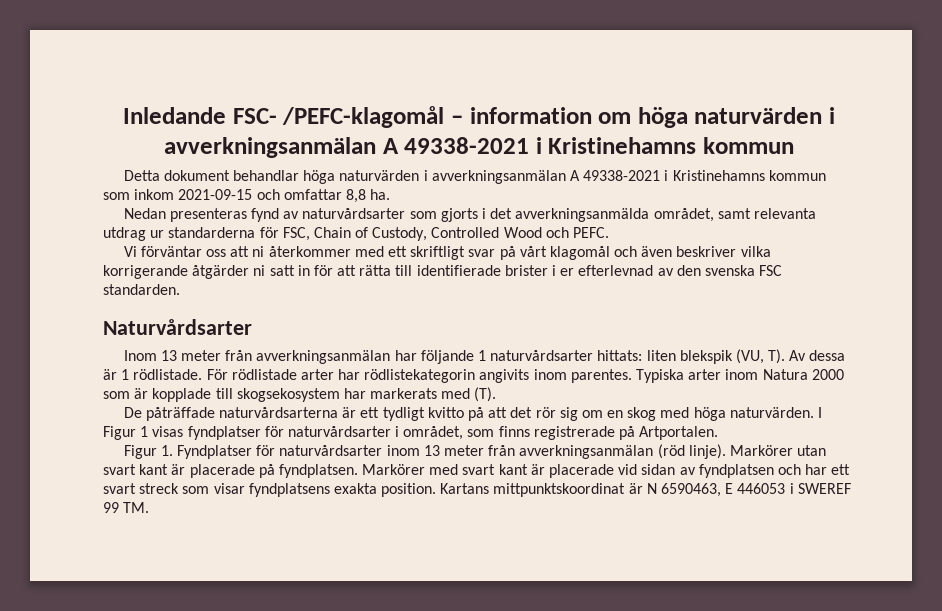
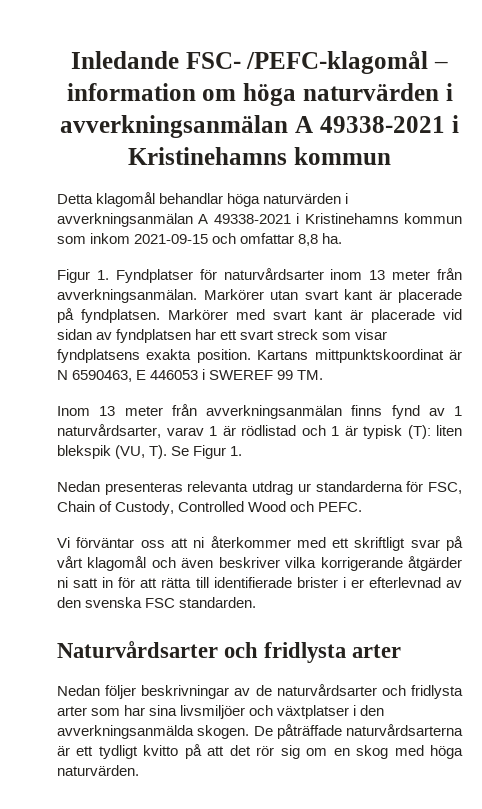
- Detta dokument behandlar höga naturvärden i avverkningsanmälan A 49338-2021 i Kristinehamns kommun som inkom 2021-09-15 och omfattar 8,8 ha.
+ Detta klagomål behandlar höga naturvärden i avverkningsanmälan A 49338-2021 i Kristinehamns kommun som inkom 2021-09-15 och omfattar 8,8 ha.
- Nedan presenteras fynd av naturvårdsarter som gjorts i det avverkningsanmälda området, samt relevanta utdrag ur standarderna för FSC, Chain of Custody, Controlled Wood och PEFC.
+ Figur 1. Fyndplatser för naturvårdsarter inom 13 meter från avverkningsanmälan. Markörer utan svart kant är placerade på fyndplatsen. Markörer med svart kant är placerade vid sidan av fyndplatsen har ett svart streck som visar fyndplatsens exakta position. Kartans mittpunktskoordinat är N 6590463, E 446053 i SWEREF 99 TM.
+ Inom 13 meter från avverkningsanmälan finns fynd av 1 naturvårdsarter, varav 1 är rödlistad och 1 är typisk (T): liten blekspik (VU, T). Se Figur 1.
+ Nedan presenteras relevanta utdrag ur standarderna för FSC, Chain of Custody, Controlled Wood och PEFC.
- Naturvårdsarter
- Inom 13 meter från avverkningsanmälan har följande 1 naturvårdsarter hittats: liten blekspik (VU, T). Av dessa är 1 rödlistade. För rödlistade arter har rödlistekategorin angivits inom parentes. Typiska arter inom Natura 2000 som är kopplade till skogsekosystem har markerats med (T).
- De påträffade naturvårdsarterna är ett tydligt kvitto på att det rör sig om en skog med höga naturvärden. I Figur 1 visas fyndplatser för naturvårdsarter i området, som finns registrerade på Artportalen.
- Figur 1. Fyndplatser för naturvårdsarter inom 13 meter från avverkningsanmälan (röd linje). Markörer utan svart kant är placerade på fyndplatsen. Markörer med svart kant är placerade vid sidan av fyndplatsen och har ett svart streck som visar fyndplatsens exakta position. Kartans mittpunktskoordinat är N 6590463, E 446053 i SWEREF 99 TM.
+ Naturvårdsarter och fridlysta arter
+ Nedan följer beskrivningar av de naturvårdsarter och fridlysta arter som har sina livsmiljöer och växtplatser i den avverkningsanmälda skogen. De påträffade naturvårdsarterna är ett tydligt kvitto på att det rör sig om en skog med höga naturvärden.

